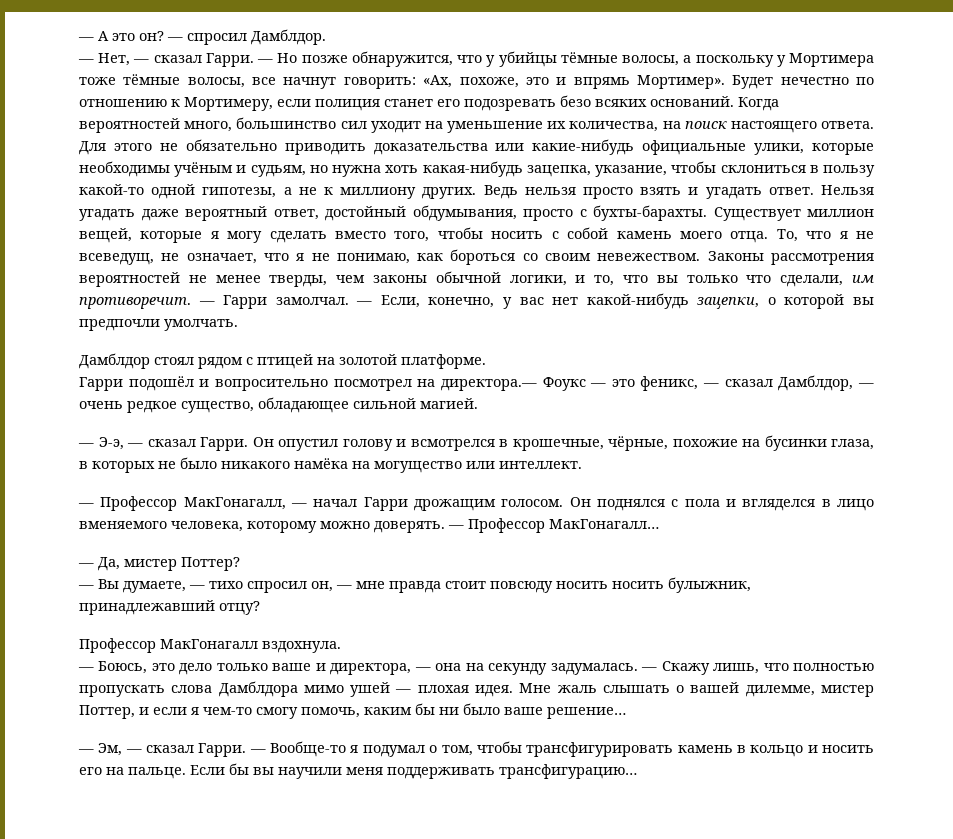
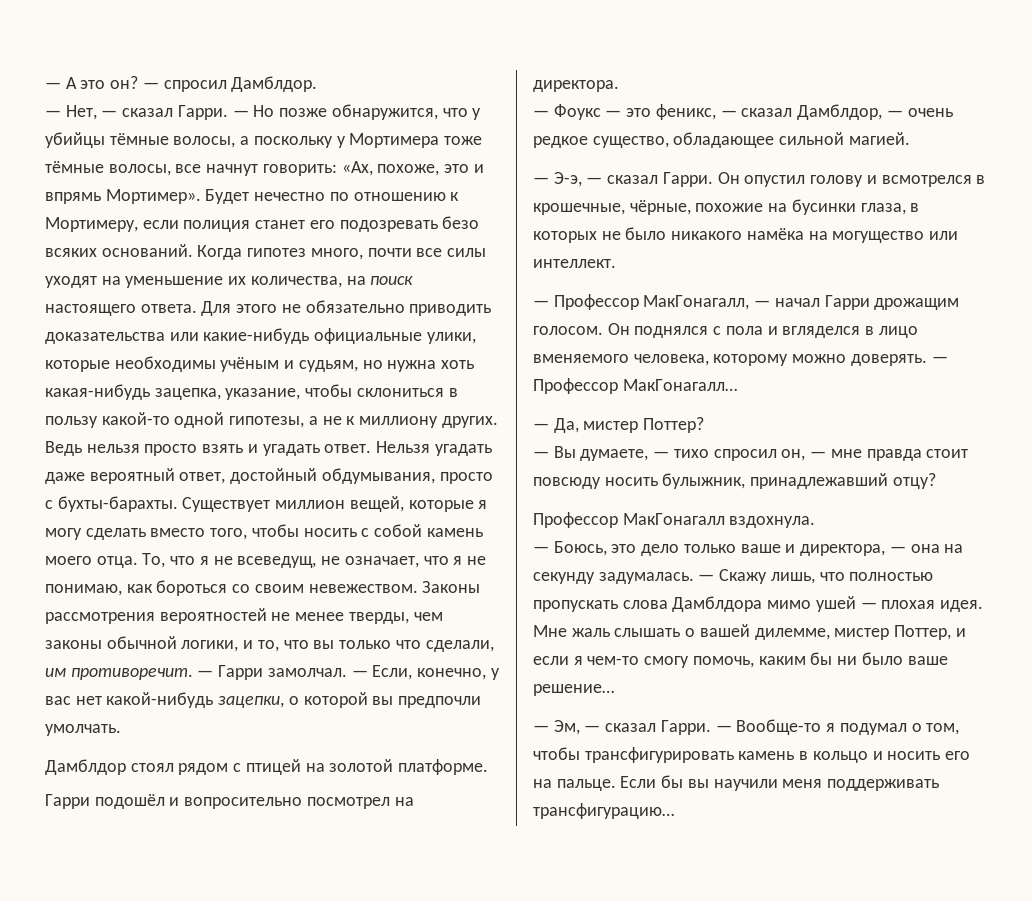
- Когда вероятностей много, большинство сил уходит на уменьшение их количества, на поиск настоящего ответа.
+ Когда гипотез много, почти все силы уходят на уменьшение их количества, на поиск настоящего ответа.
- Гарри подошёл и вопросительно посмотрел на директора.— Фоукс — это феникс, — сказал Дамблдор, — очень редкое существо, обладающее сильной магией.
+ Гарри подошёл и вопросительно посмотрел на директора.
+ — Фоукс — это феникс, — сказал Дамблдор, — очень редкое существо, обладающее сильной магией.
- — Вы думаете, — тихо спросил он, — мне правда стоит повсюду носить носить булыжник, принадлежавший отцу?
+ — Вы думаете, — тихо спросил он, — мне правда стоит повсюду носить булыжник, принадлежавший отцу?

